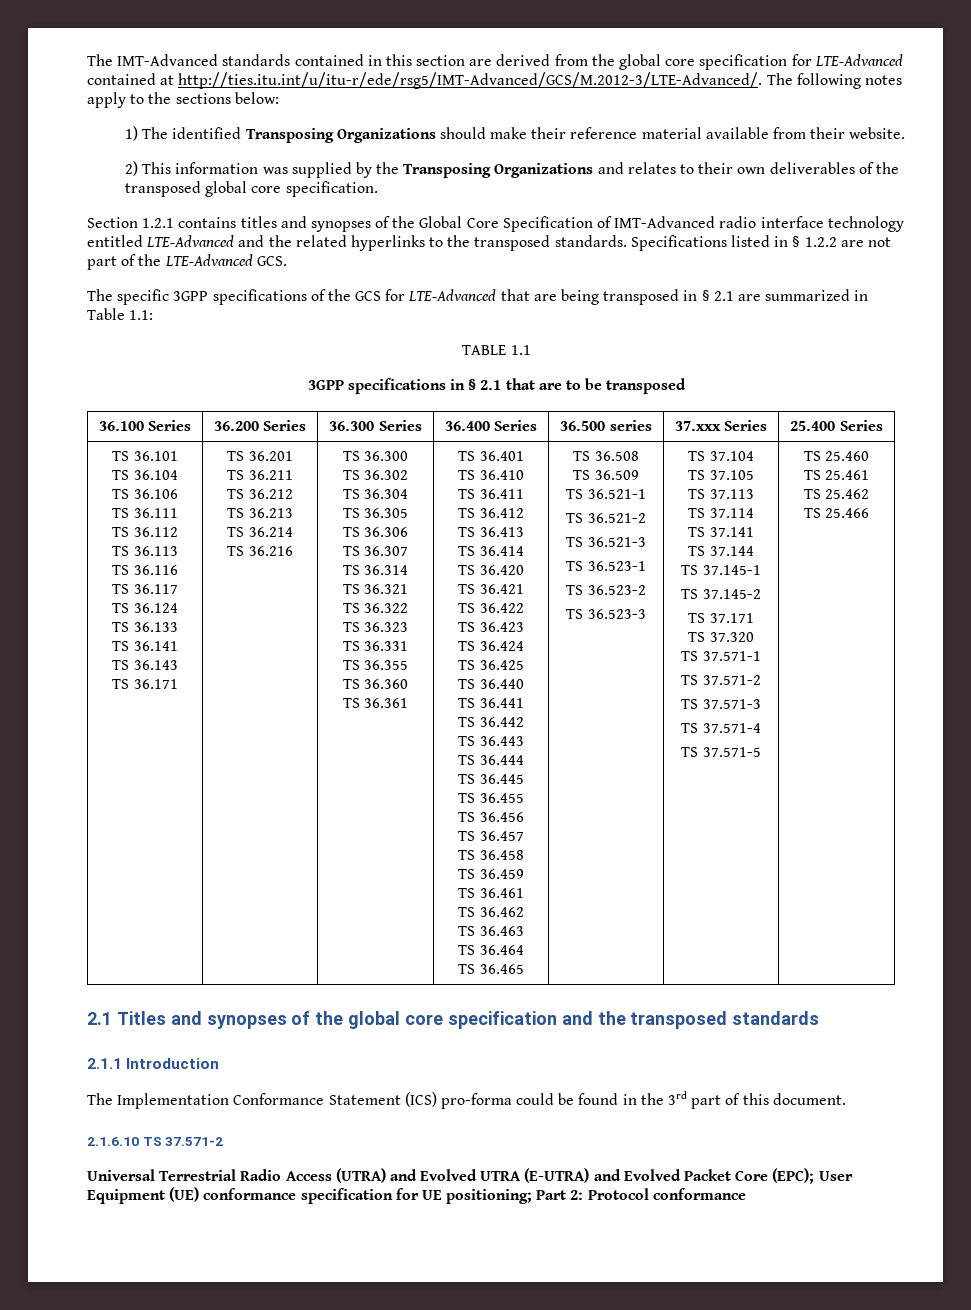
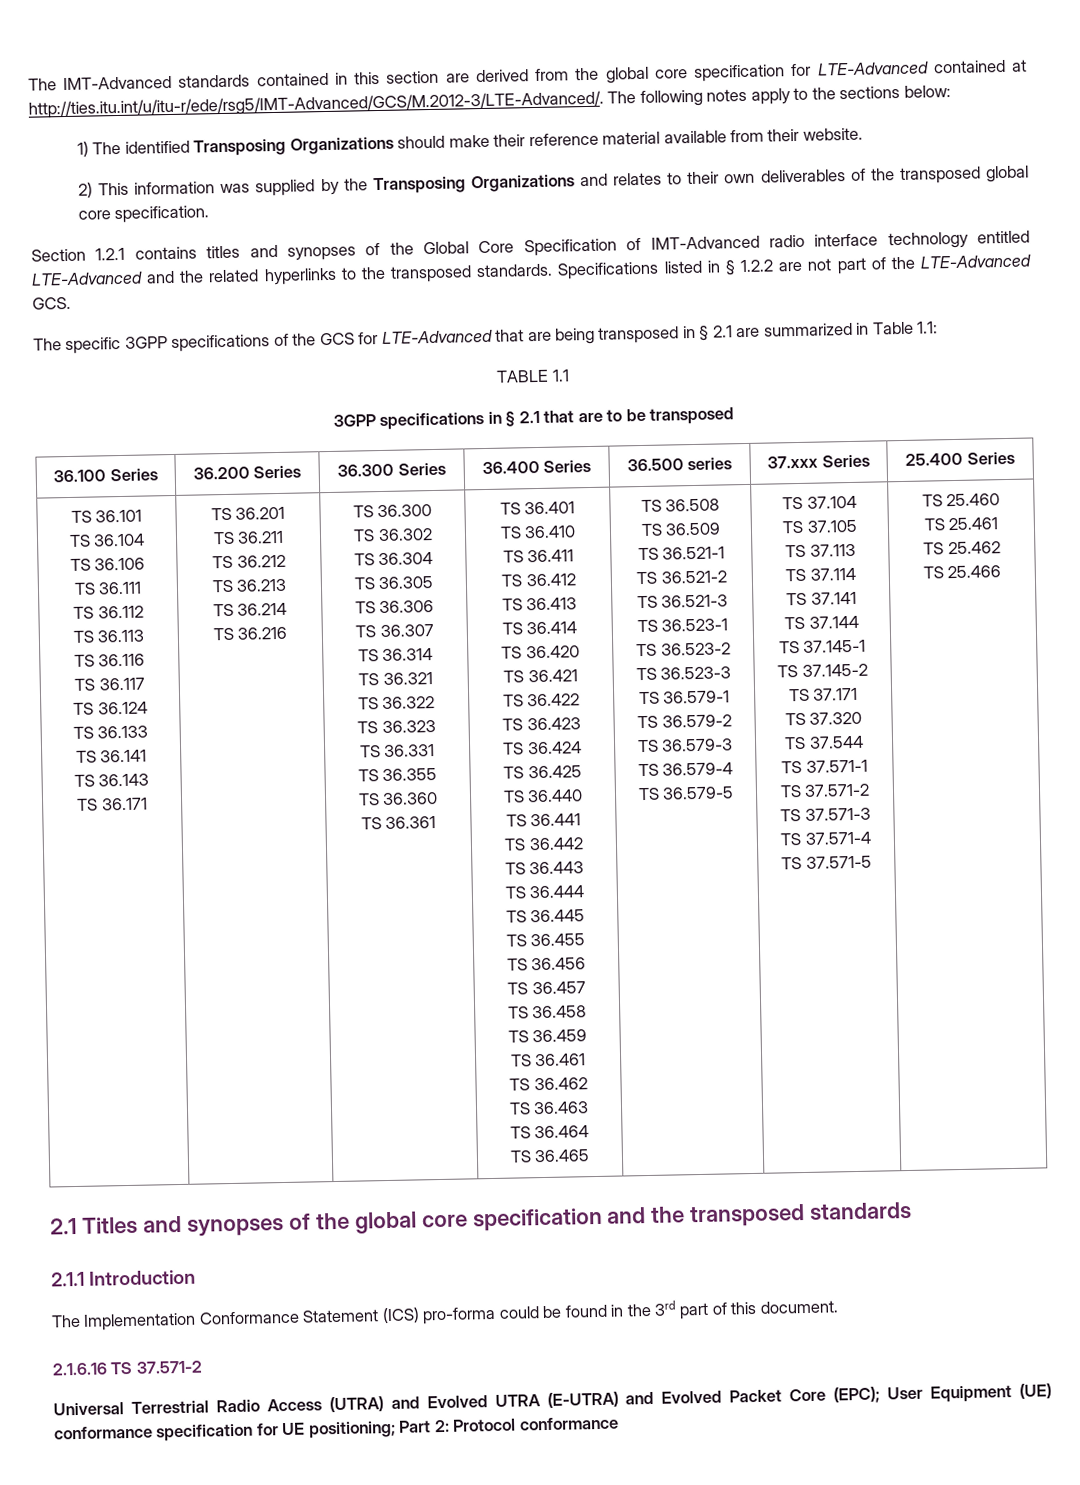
+ TS 36.579-1
+ TS 36.579-2
+ TS 36.579-3
+ TS 36.579-4
+ TS 36.579-5
+ TS 37.544
- 2.1.6.10 TS 37.571-2
+ 2.1.6.16 TS 37.571-2

